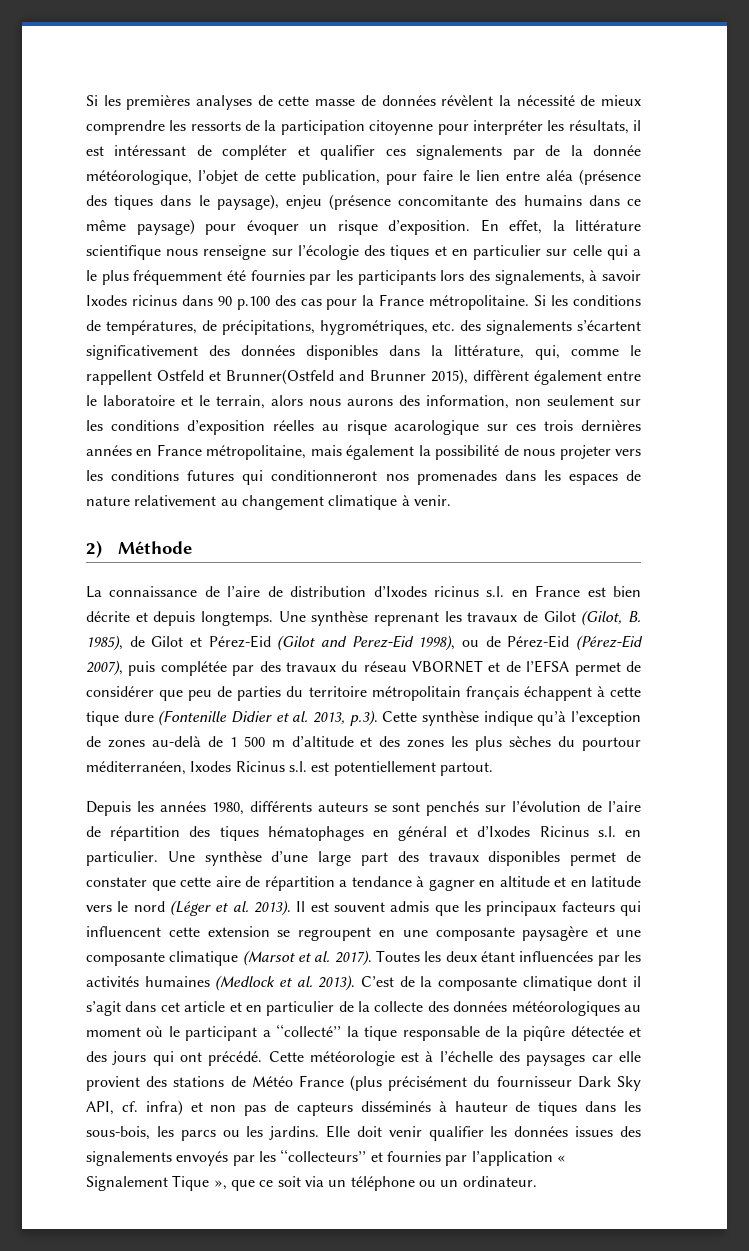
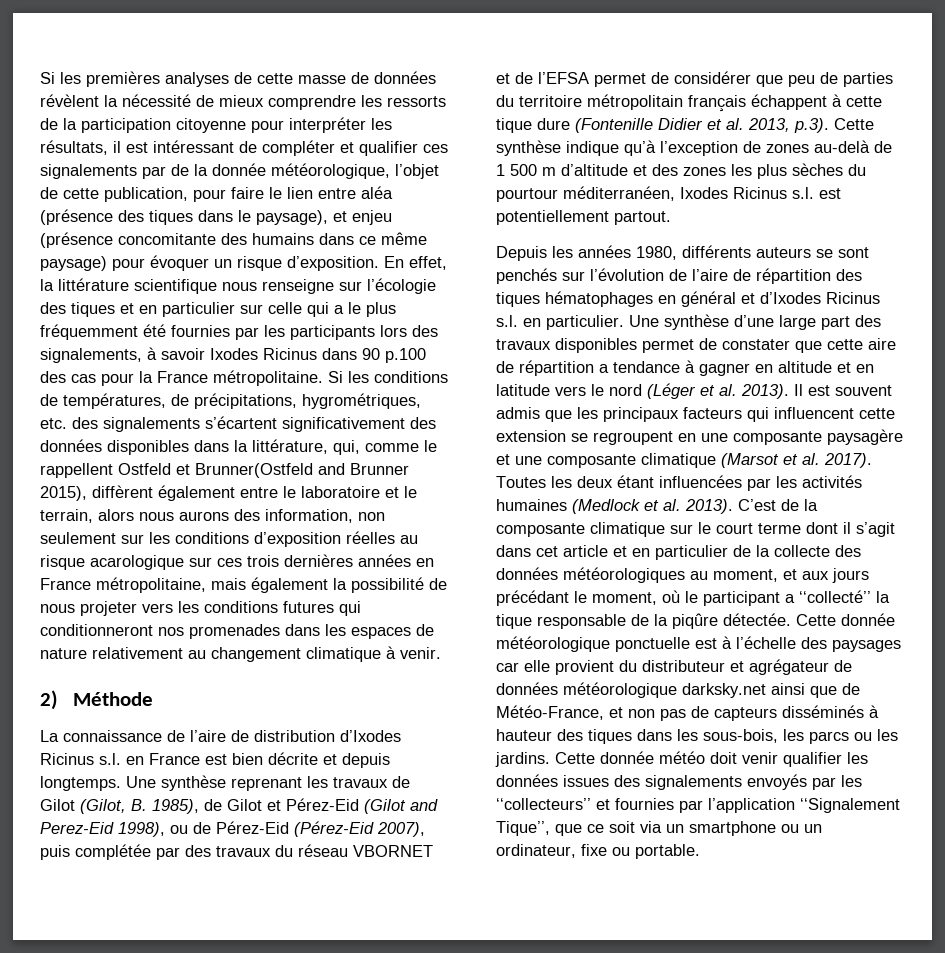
- Si les premières analyses de cette masse de données révèlent la nécessité de mieux comprendre les ressorts de la participation citoyenne pour interpréter les résultats, il est intéressant de compléter et qualifier ces signalements par de la donnée météorologique, l’objet de cette publication, pour faire le lien entre aléa (présence des tiques dans le paysage), enjeu (présence concomitante des humains dans ce même paysage) pour évoquer un risque d’exposition.
+ Si les premières analyses de cette masse de données révèlent la nécessité de mieux comprendre les ressorts de la participation citoyenne pour interpréter les résultats, il est intéressant de compléter et qualifier ces signalements par de la donnée météorologique, l’objet de cette publication, pour faire le lien entre aléa (présence des tiques dans le paysage), et enjeu (présence concomitante des humains dans ce même paysage) pour évoquer un risque d’exposition.
- En effet, la littérature scientifique nous renseigne sur l’écologie des tiques et en particulier sur celle qui a le plus fréquemment été fournies par les participants lors des signalements, à savoir Ixodes ricinus dans 90 p.100 des cas pour la France métropolitaine.
+ En effet, la littérature scientifique nous renseigne sur l’écologie des tiques et en particulier sur celle qui a le plus fréquemment été fournies par les participants lors des signalements, à savoir Ixodes Ricinus dans 90 p.100 des cas pour la France métropolitaine.
- La connaissance de l’aire de distribution d’Ixodes ricinus s.l. en France est bien décrite et depuis longtemps.
+ La connaissance de l’aire de distribution d’Ixodes Ricinus s.l. en France est bien décrite et depuis longtemps.
- C’est de la composante climatique dont il s’agit dans cet article et en particulier de la collecte des données météorologiques au moment où le participant a ‘‘collecté’’ la tique responsable de la piqûre détectée et des jours qui ont précédé. Cette météorologie est à l’échelle des paysages car elle provient des stations de Météo France (plus précisément du fournisseur Dark Sky API, cf. infra) et non pas de capteurs disséminés à hauteur de tiques dans les sous-bois, les parcs ou les jardins.
+ C’est de la composante climatique sur le court terme dont il s’agit dans cet article et en particulier de la collecte des données météorologiques au moment, et aux jours précédant le moment, où le participant a ‘‘collecté’’ la tique responsable de la piqûre détectée. Cette donnée météorologique ponctuelle est à l’échelle des paysages car elle provient du distributeur et agrégateur de données météorologique darksky.net ainsi que de Météo-France, et non pas de capteurs disséminés à hauteur des tiques dans les sous-bois, les parcs ou les jardins.
- Elle doit venir qualifier les données issues des signalements envoyés par les ‘‘collecteurs’’ et fournies par l’application « Signalement Tique », que ce soit via un téléphone ou un ordinateur.
+ Cette donnée météo doit venir qualifier les données issues des signalements envoyés par les ‘‘collecteurs’’ et fournies par l’application ‘‘Signalement Tique’’, que ce soit via un smartphone ou un ordinateur, fixe ou portable.

